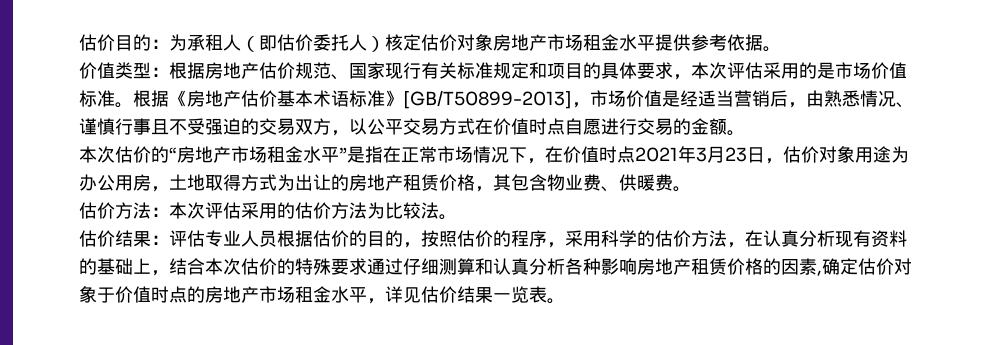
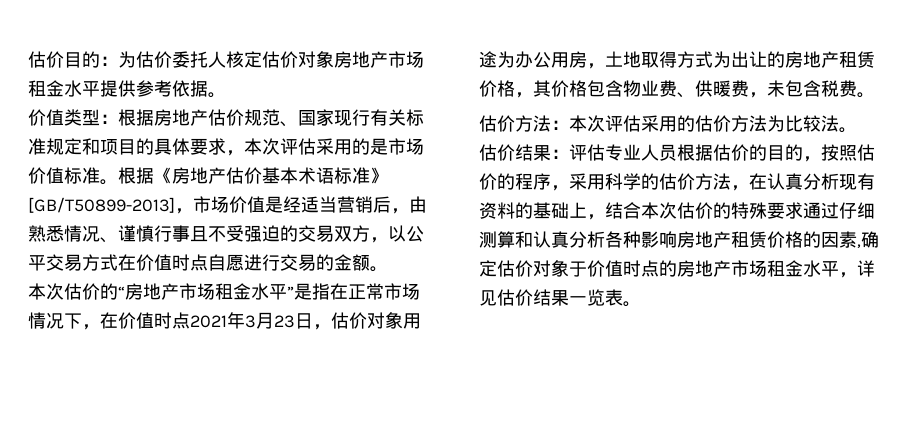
- 估价目的：为承租人（即估价委托人）核定估价对象房地产市场租金水平提供参考依据。
+ 估价目的：为估价委托人核定估价对象房地产市场租金水平提供参考依据。
- 本次估价的“房地产市场租金水平”是指在正常市场情况下，在价值时点2021年3月23日，估价对象用途为办公用房，土地取得方式为出让的房地产租赁价格，其包含物业费、供暖费。
+ 本次估价的“房地产市场租金水平”是指在正常市场情况下，在价值时点2021年3月23日，估价对象用途为办公用房，土地取得方式为出让的房地产租赁价格，其价格包含物业费、供暖费，未包含税费。

